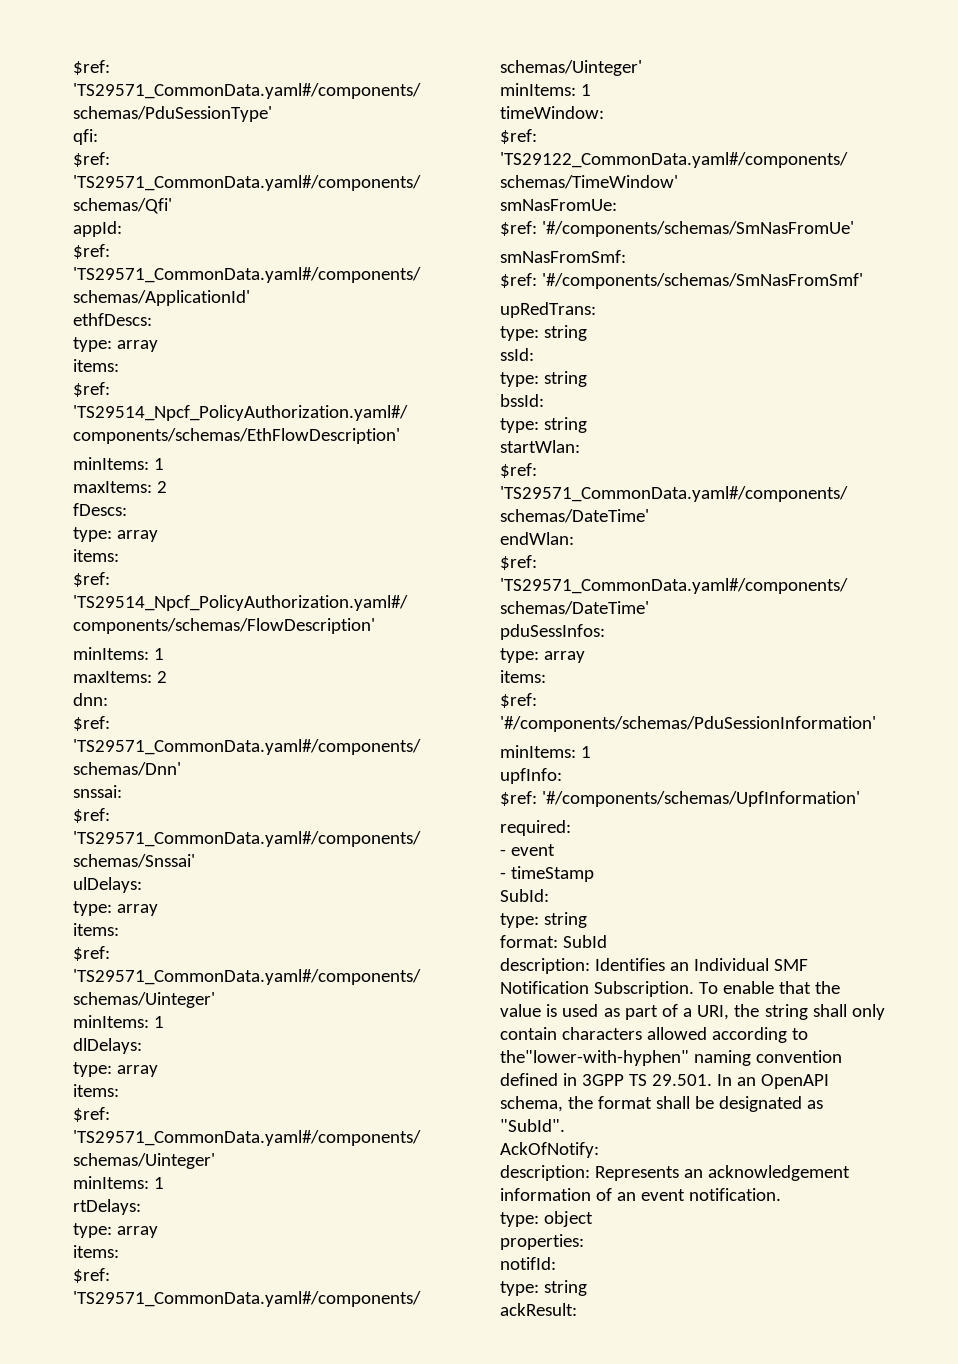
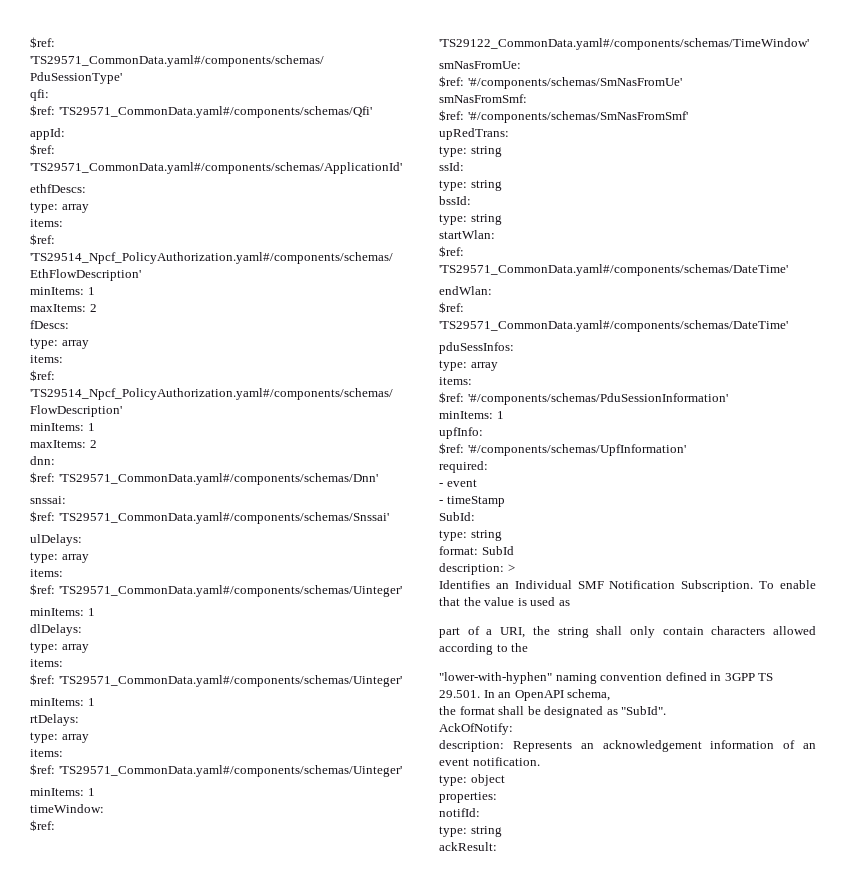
- description: Identifies an Individual SMF Notification Subscription.
+ description: >
+ Identifies an Individual SMF Notification Subscription.
- To enable that the value is used as part of a URI, the string shall only contain characters allowed according to the"lower-with-hyphen" naming convention defined in 3GPP TS 29.501. In an OpenAPI schema, the format shall be designated as "SubId".
+ To enable that the value is used as
+ part of a URI, the string shall only contain characters allowed according to the
+ "lower-with-hyphen" naming convention defined in 3GPP TS 29.501. In an OpenAPI schema,
+ the format shall be designated as "SubId".

